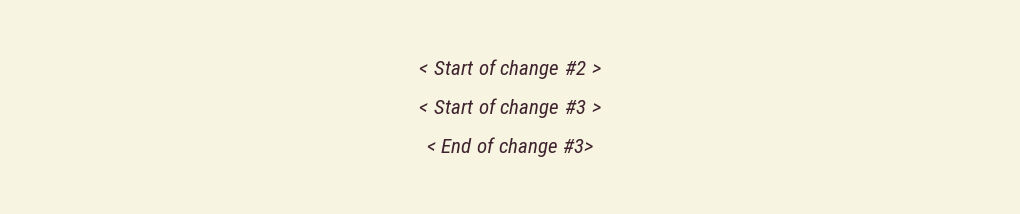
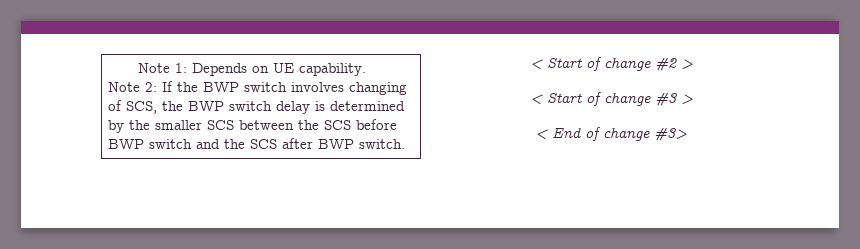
+ Note 1: Depends on UE capability.
+ Note 2: If the BWP switch involves changing of SCS, the BWP switch delay is determined by the smaller SCS between the SCS before BWP switch and the SCS after BWP switch.

